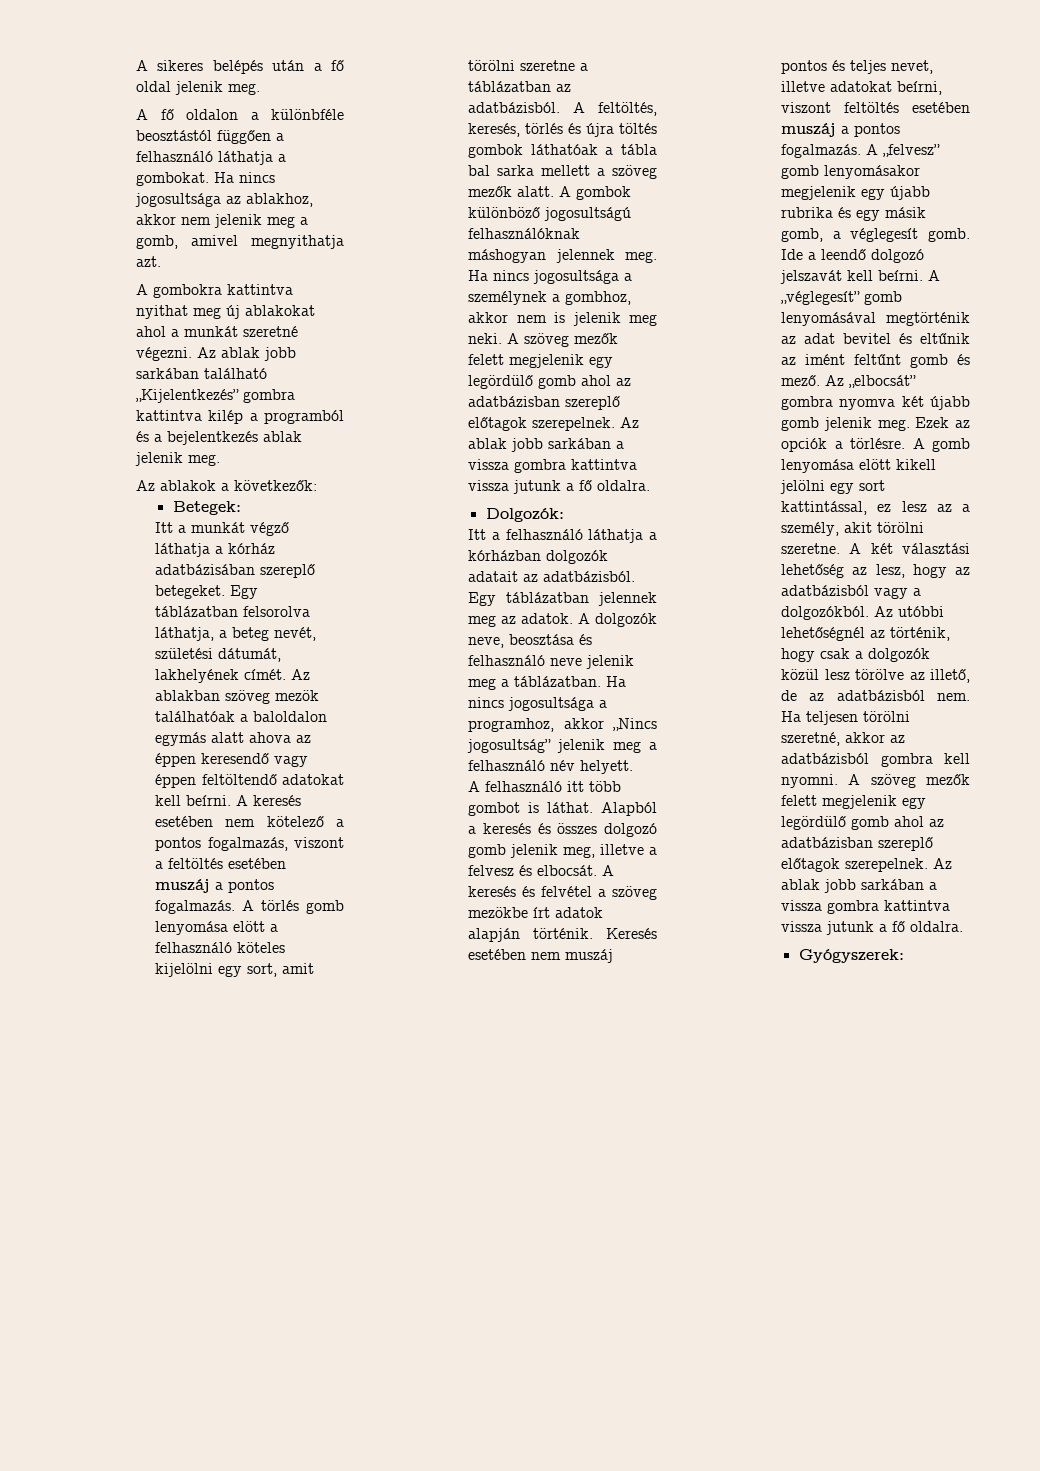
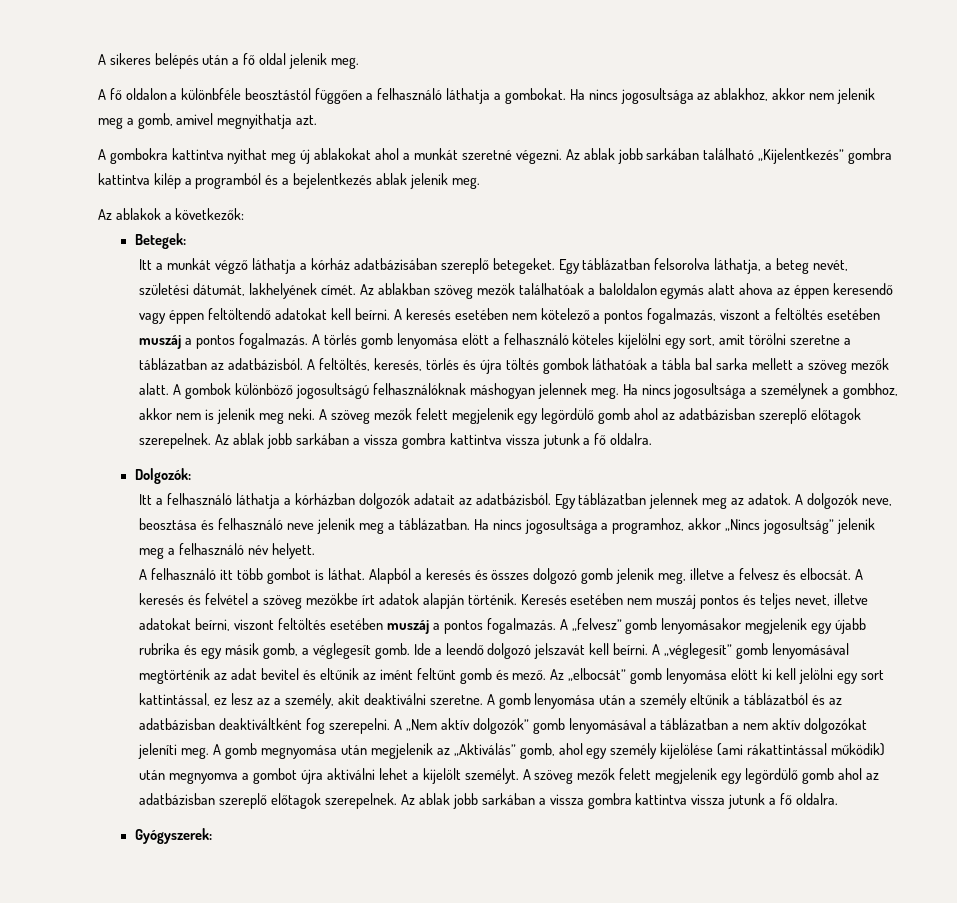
- Az „elbocsát” gombra nyomva két újabb gomb jelenik meg. Ezek az opciók a törlésre. A gomb lenyomása elött kikell jelölni egy sort kattintással, ez lesz az a személy, akit törölni szeretne.
+ Az „elbocsát” gomb lenyomása elött ki kell jelölni egy sort kattintással, ez lesz az a személy, akit deaktiválni szeretne.
- A két választási lehetőség az lesz, hogy az adatbázisból vagy a dolgozókból. Az utóbbi lehetőségnél az történik, hogy csak a dolgozók közül lesz törölve az illető, de az adatbázisból nem. Ha teljesen törölni szeretné, akkor az adatbázisból gombra kell nyomni.
+ A gomb lenyomása után a személy eltűnik a táblázatból és az adatbázisban deaktiváltként fog szerepelni. A „Nem aktív dolgozók” gomb lenyomásával a táblázatban a nem aktív dolgozókat jeleníti meg. A gomb megnyomása után megjelenik az „Aktiválás” gomb, ahol egy személy kijelölése (ami rákattintással működik) után megnyomva a gombot újra aktiválni lehet a kijelölt személyt.

